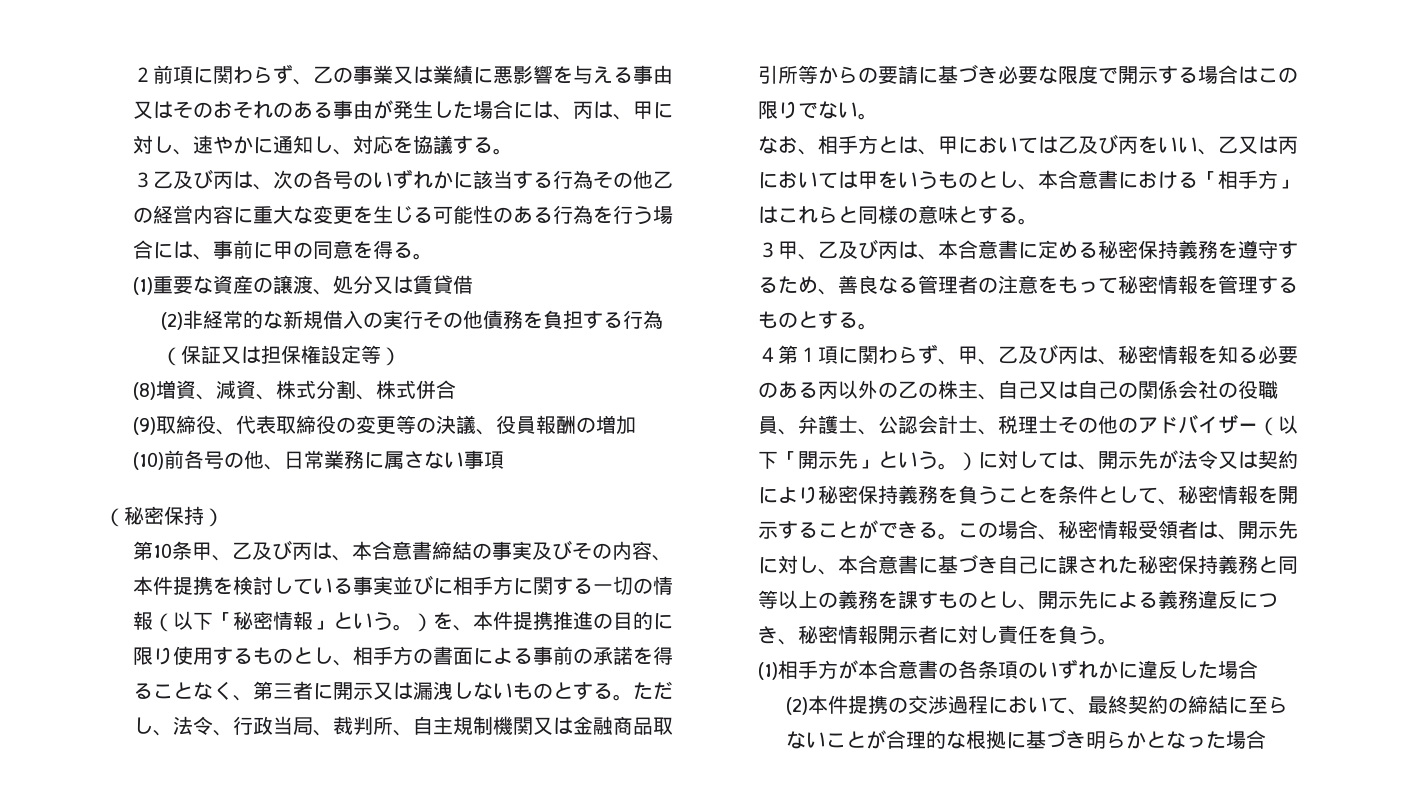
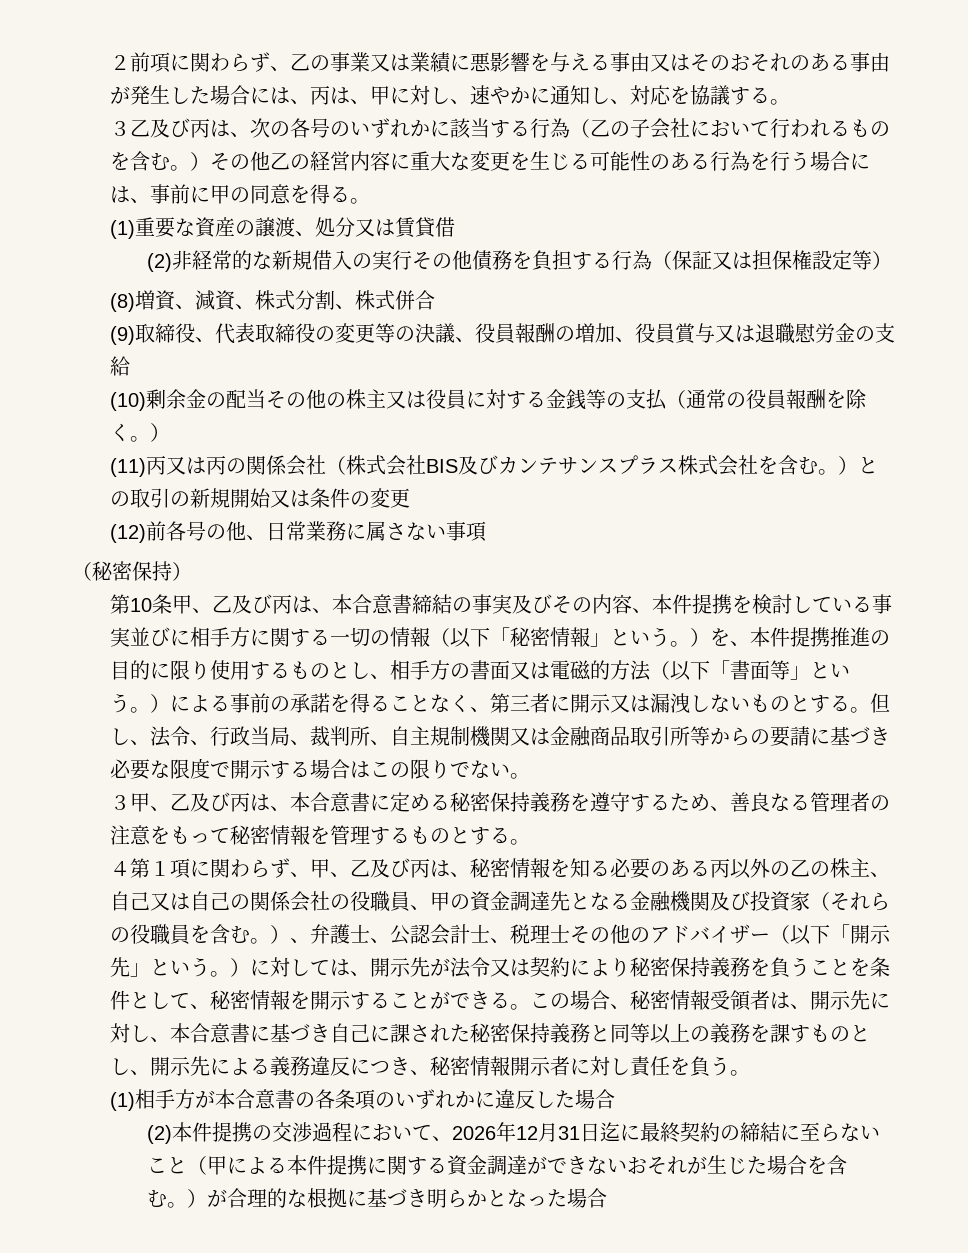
- ３乙及び丙は、次の各号のいずれかに該当する行為その他乙の経営内容に重大な変更を生じる可能性のある行為を行う場合には、事前に甲の同意を得る。
+ ３乙及び丙は、次の各号のいずれかに該当する行為（乙の子会社において行われるものを含む。）その他乙の経営内容に重大な変更を生じる可能性のある行為を行う場合には、事前に甲の同意を得る。
- (9)取締役、代表取締役の変更等の決議、役員報酬の増加
- (10)前各号の他、日常業務に属さない事項
+ (9)取締役、代表取締役の変更等の決議、役員報酬の増加、役員賞与又は退職慰労金の支給
+ (10)剰余金の配当その他の株主又は役員に対する金銭等の支払（通常の役員報酬を除く。）
+ (11)丙又は丙の関係会社（株式会社BIS及びカンテサンスプラス株式会社を含む。）との取引の新規開始又は条件の変更
+ (12)前各号の他、日常業務に属さない事項
- 第10条甲、乙及び丙は、本合意書締結の事実及びその内容、本件提携を検討している事実並びに相手方に関する一切の情報（以下「秘密情報」という。）を、本件提携推進の目的に限り使用するものとし、相手方の書面による事前の承諾を得ることなく、第三者に開示又は漏洩しないものとする。
+ 第10条甲、乙及び丙は、本合意書締結の事実及びその内容、本件提携を検討している事実並びに相手方に関する一切の情報（以下「秘密情報」という。）を、本件提携推進の目的に限り使用するものとし、相手方の書面又は電磁的方法（以下「書面等」という。）による事前の承諾を得ることなく、第三者に開示又は漏洩しないものとする。
- ただし、法令、行政当局、裁判所、自主規制機関又は金融商品取引所等からの要請に基づき必要な限度で開示する場合はこの限りでない。
+ 但し、法令、行政当局、裁判所、自主規制機関又は金融商品取引所等からの要請に基づき必要な限度で開示する場合はこの限りでない。
- なお、相手方とは、甲においては乙及び丙をいい、乙又は丙においては甲をいうものとし、本合意書における「相手方」はこれらと同様の意味とする。
- ４第１項に関わらず、甲、乙及び丙は、秘密情報を知る必要のある丙以外の乙の株主、自己又は自己の関係会社の役職員、弁護士、公認会計士、税理士その他のアドバイザー（以下「開示先」という。）に対しては、開示先が法令又は契約により秘密保持義務を負うことを条件として、秘密情報を開示することができる。
+ ４第１項に関わらず、甲、乙及び丙は、秘密情報を知る必要のある丙以外の乙の株主、自己又は自己の関係会社の役職員、甲の資金調達先となる金融機関及び投資家（それらの役職員を含む。）、弁護士、公認会計士、税理士その他のアドバイザー（以下「開示先」という。）に対しては、開示先が法令又は契約により秘密保持義務を負うことを条件として、秘密情報を開示することができる。
- (2)本件提携の交渉過程において、最終契約の締結に至らないことが合理的な根拠に基づき明らかとなった場合
+ (2)本件提携の交渉過程において、2026年12月31日迄に最終契約の締結に至らないこと（甲による本件提携に関する資金調達ができないおそれが生じた場合を含む。）が合理的な根拠に基づき明らかとなった場合

